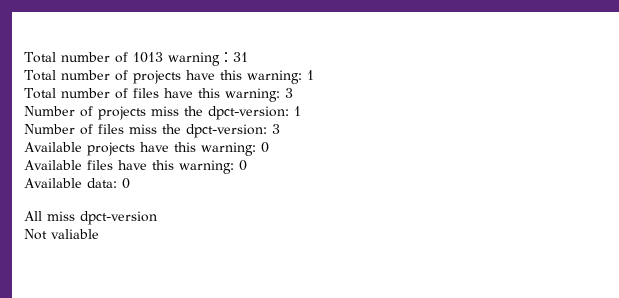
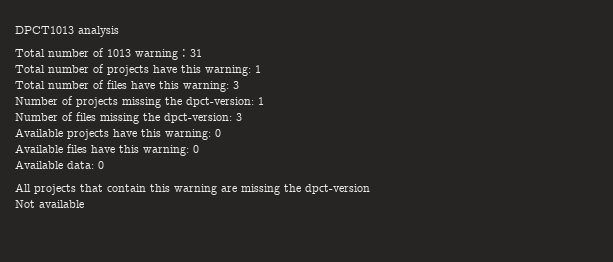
+ DPCT1013 analysis
- Number of projects miss the dpct-version: 1
+ Number of projects missing the dpct-version: 1
- Number of files miss the dpct-version: 3
+ Number of files missing the dpct-version: 3
- All miss dpct-version
+ All projects that contain this warning are missing the dpct-version
- Not valiable
+ Not available

